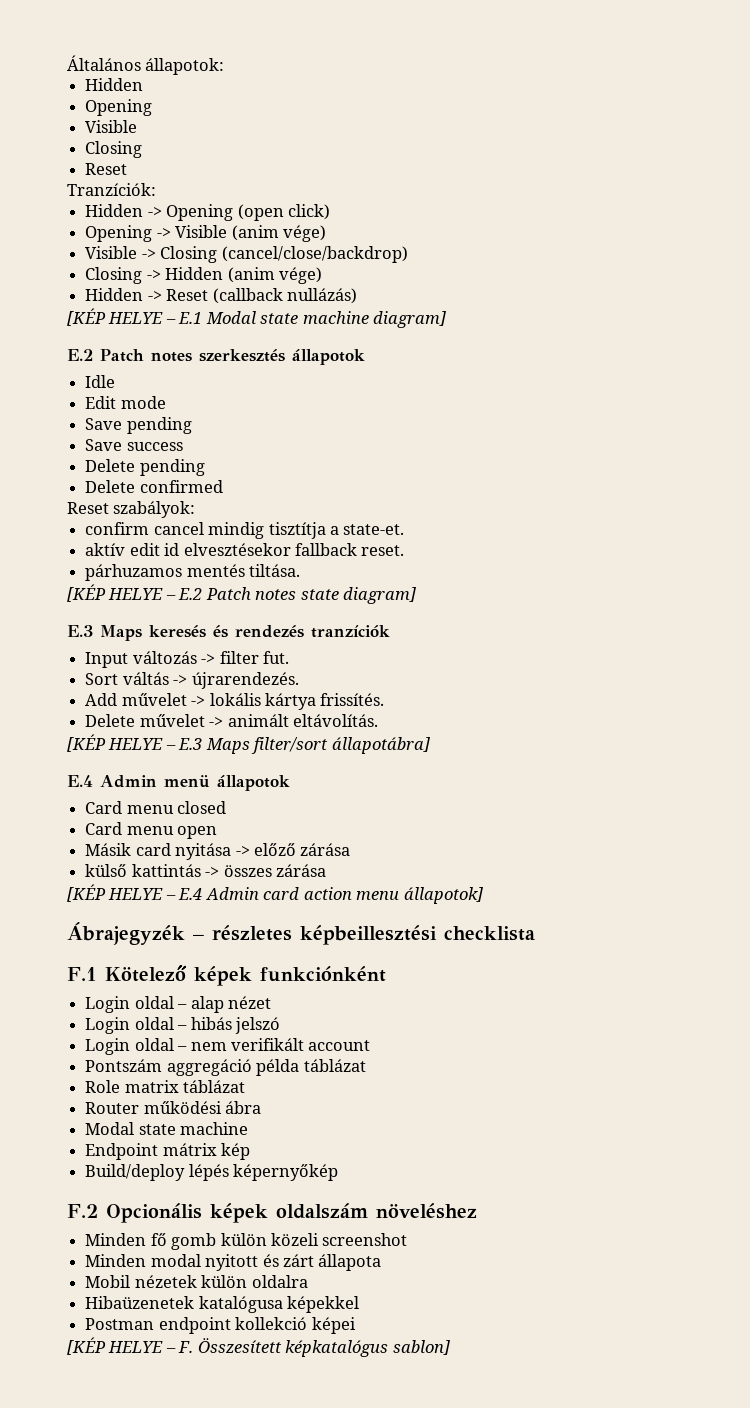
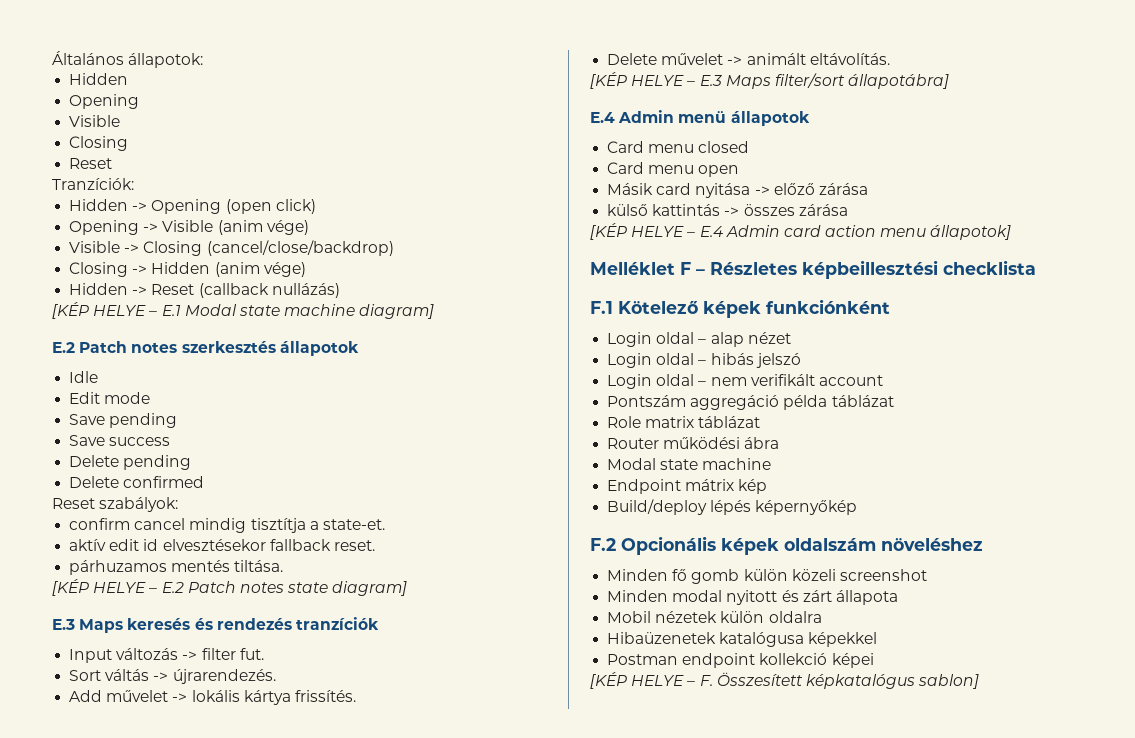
- Ábrajegyzék – részletes képbeillesztési checklista
+ Melléklet F – Részletes képbeillesztési checklista

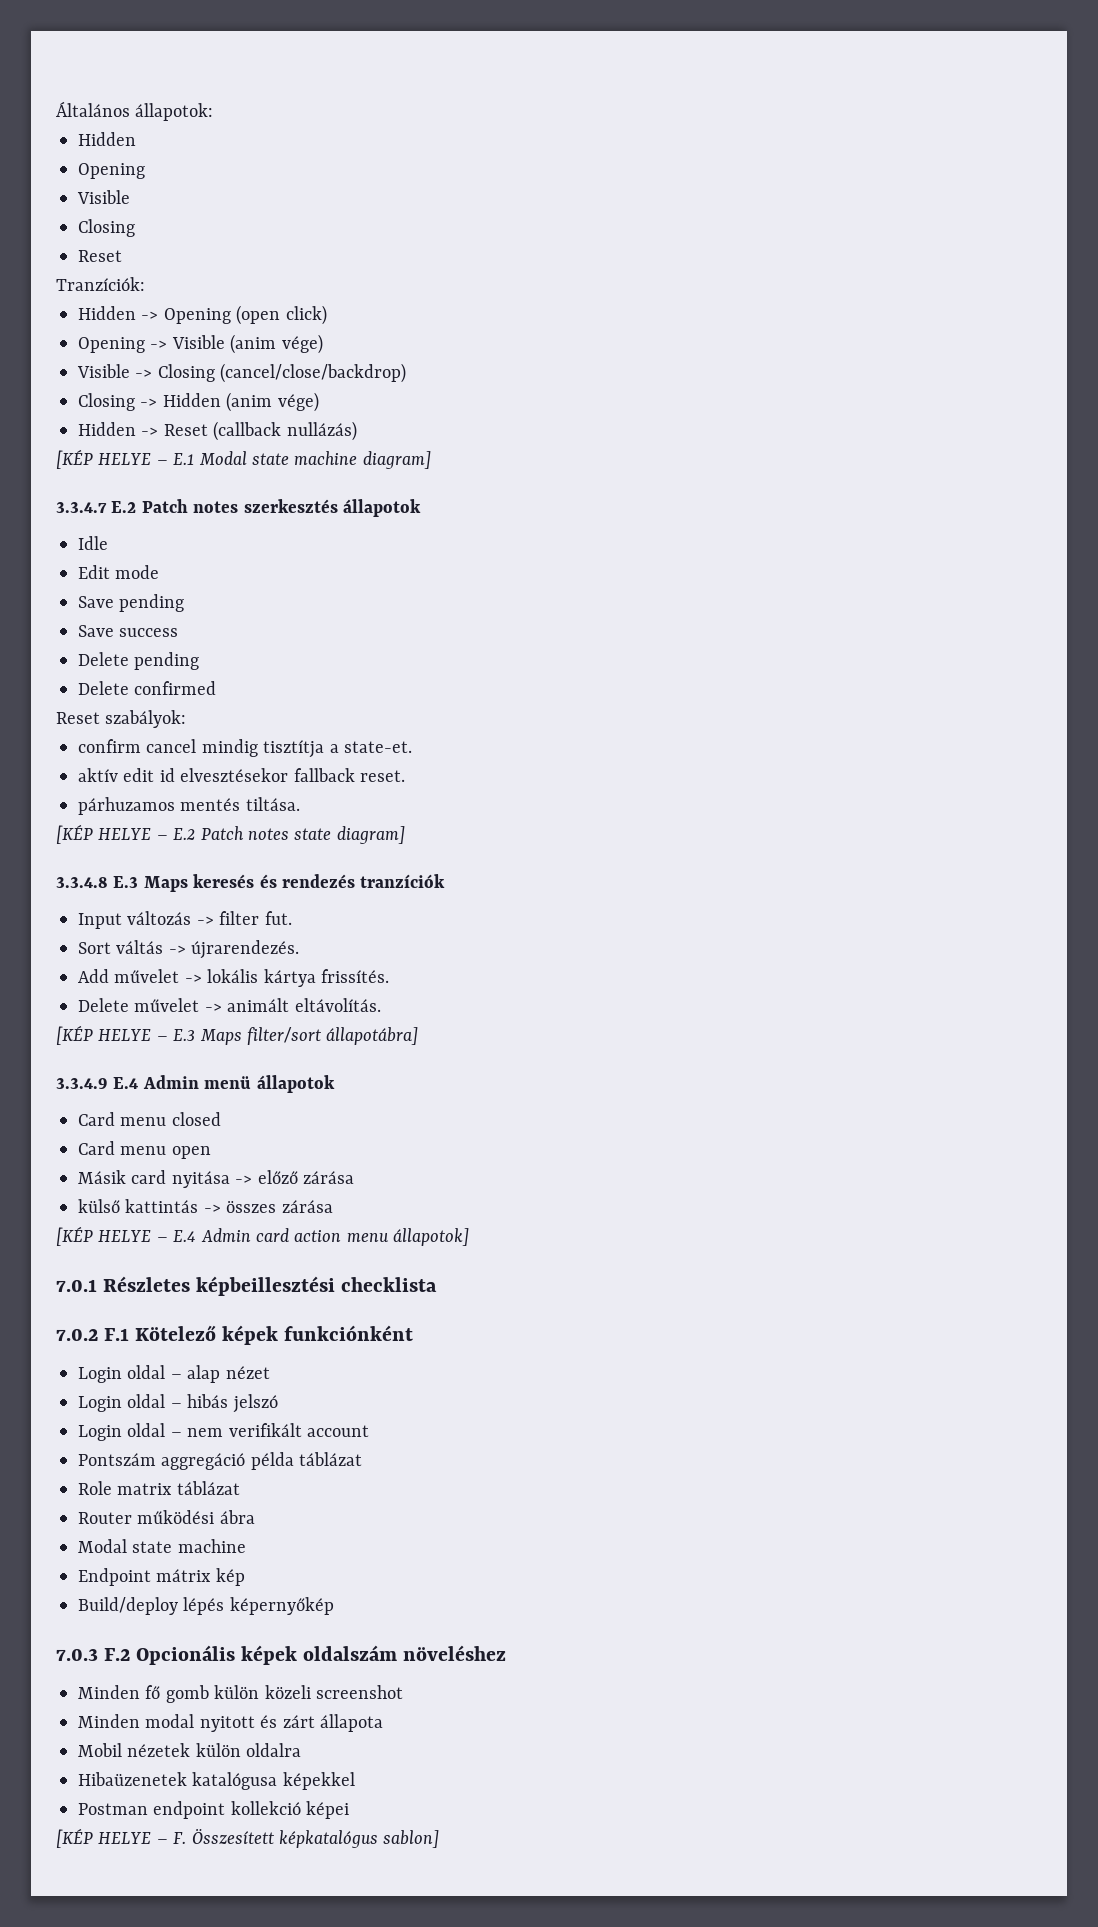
- E.2 Patch notes szerkesztés állapotok
+ 3.3.4.7 E.2 Patch notes szerkesztés állapotok
- E.3 Maps keresés és rendezés tranzíciók
+ 3.3.4.8 E.3 Maps keresés és rendezés tranzíciók
- E.4 Admin menü állapotok
+ 3.3.4.9 E.4 Admin menü állapotok
- Melléklet F – Részletes képbeillesztési checklista
+ 7.0.1 Részletes képbeillesztési checklista
- F.1 Kötelező képek funkciónként
+ 7.0.2 F.1 Kötelező képek funkciónként
- F.2 Opcionális képek oldalszám növeléshez
+ 7.0.3 F.2 Opcionális képek oldalszám növeléshez

